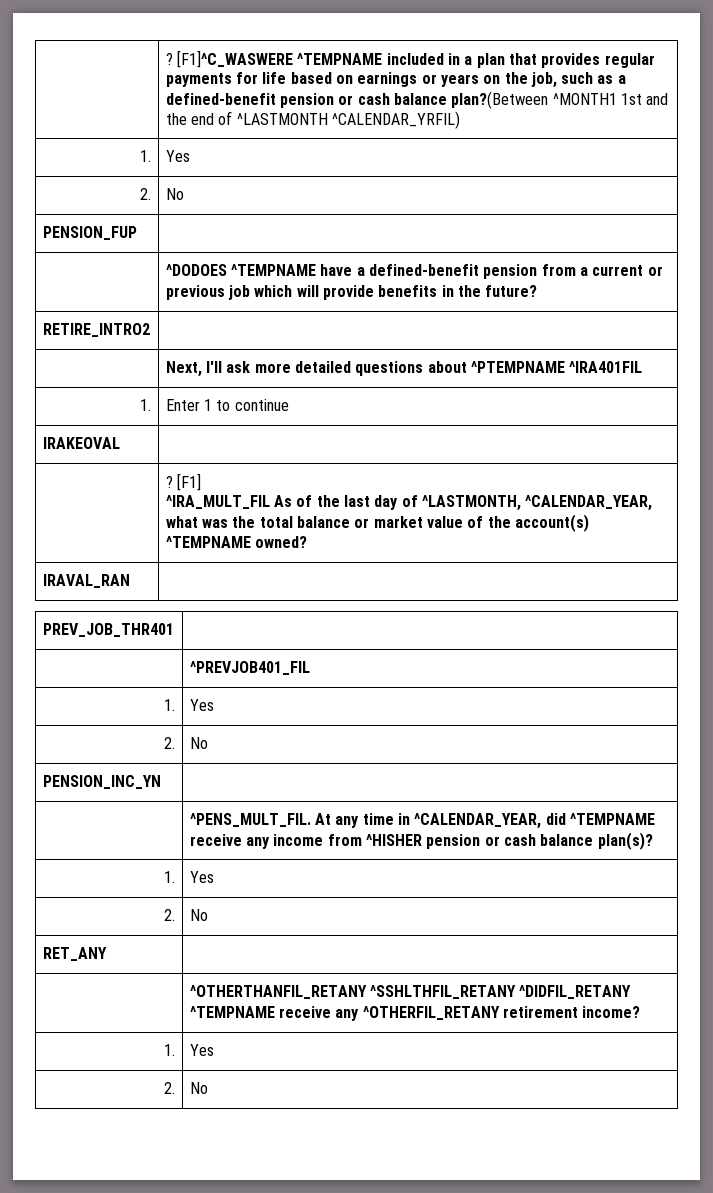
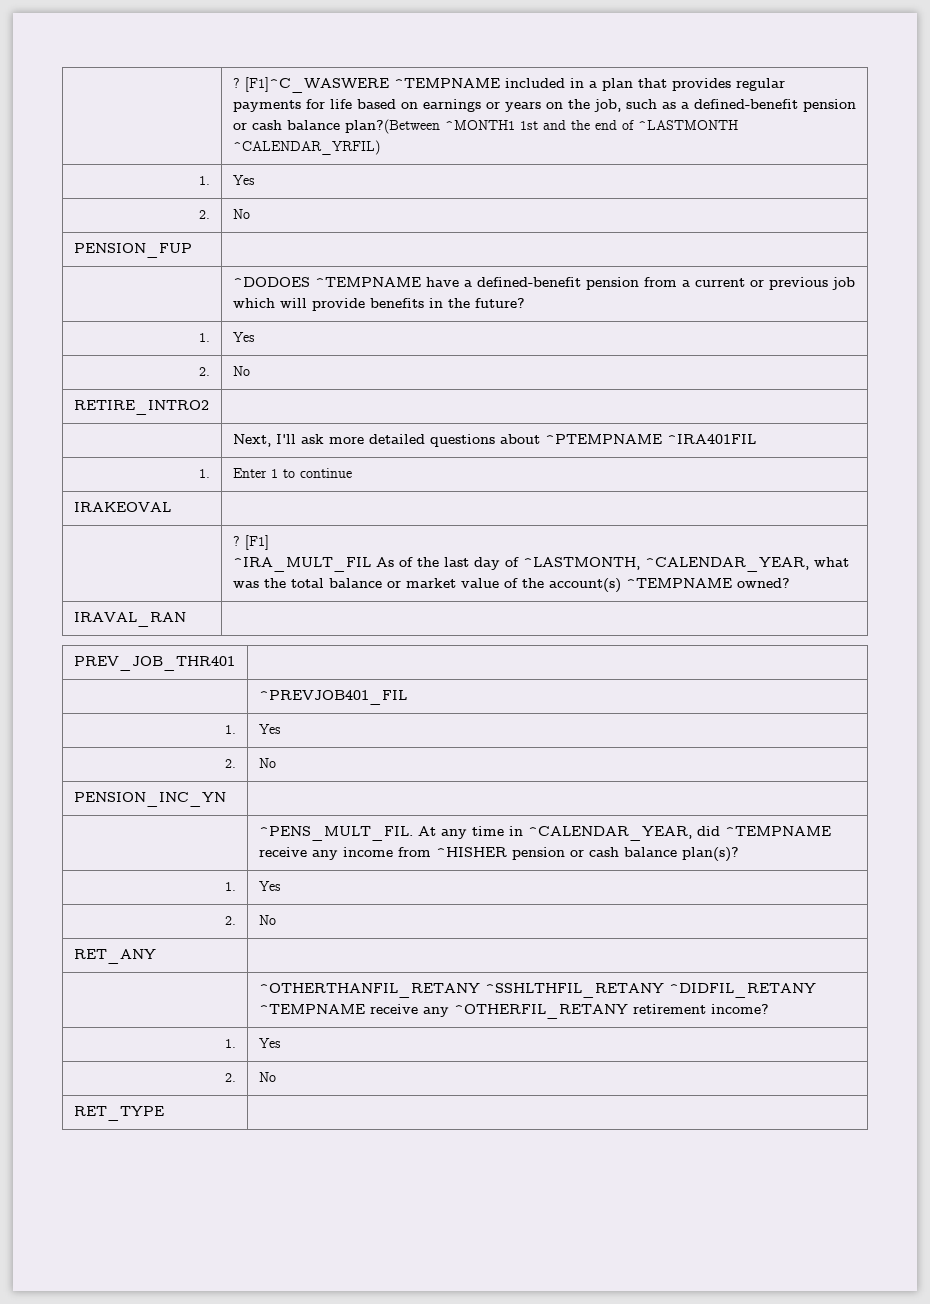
  | ^DODOES ^TEMPNAME have a defined-benefit pension from a current or previous job which will provide benefits in the future?
+ 1. | Yes
+ 2. | No
+ RET_TYPE |

